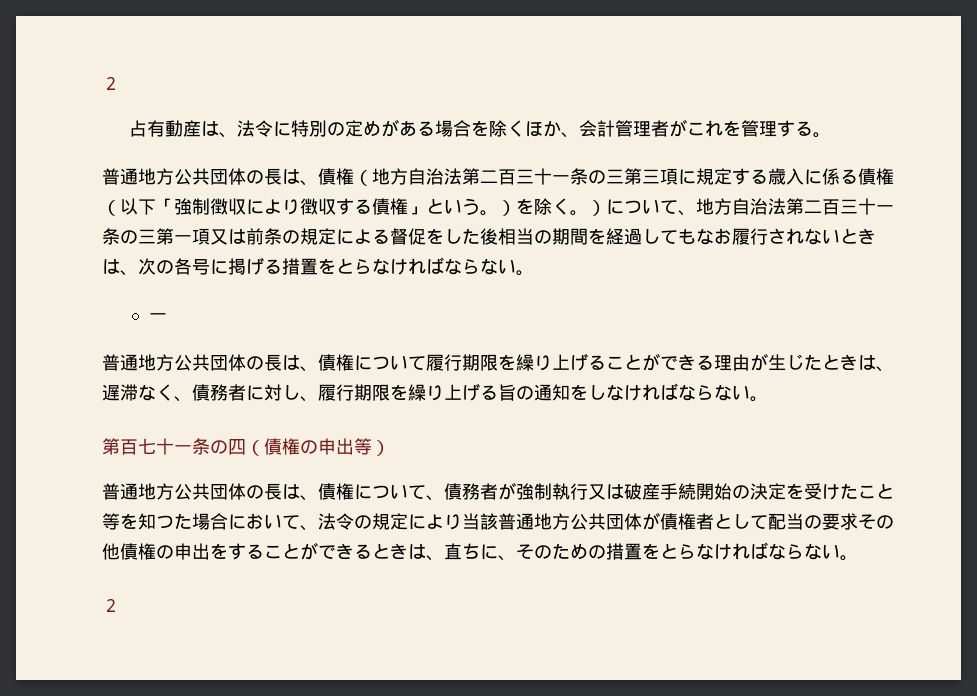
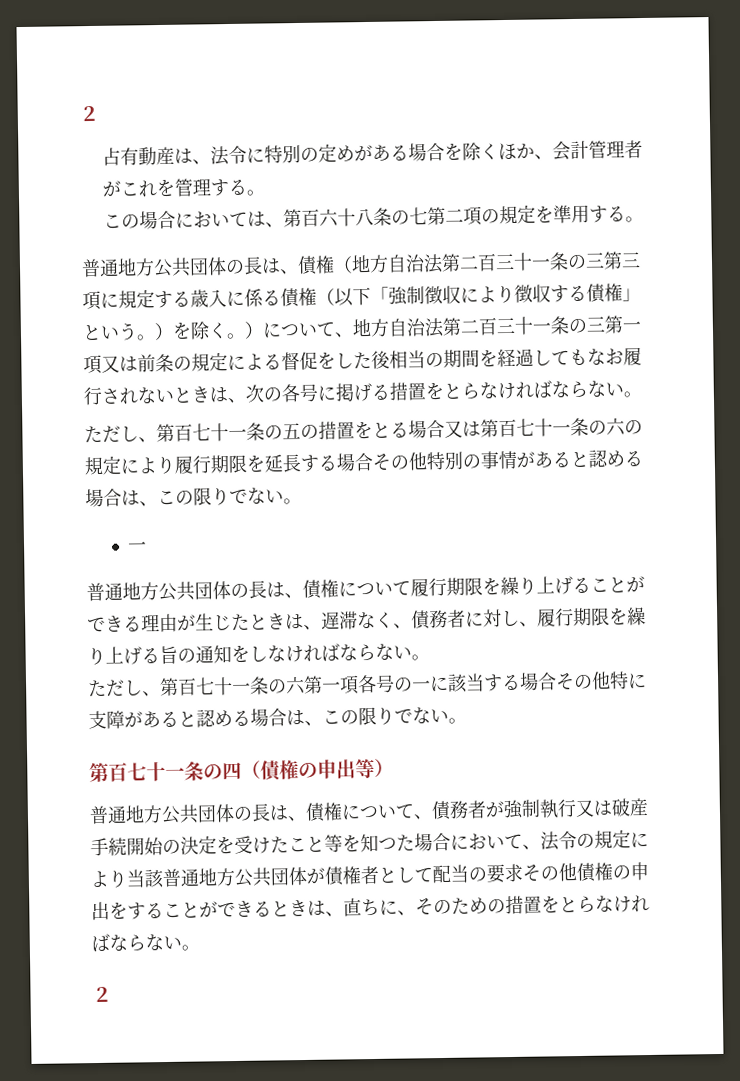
+ この場合においては、第百六十八条の七第二項の規定を準用する。
+ ただし、第百七十一条の五の措置をとる場合又は第百七十一条の六の規定により履行期限を延長する場合その他特別の事情があると認める場合は、この限りでない。
+ ただし、第百七十一条の六第一項各号の一に該当する場合その他特に支障があると認める場合は、この限りでない。

